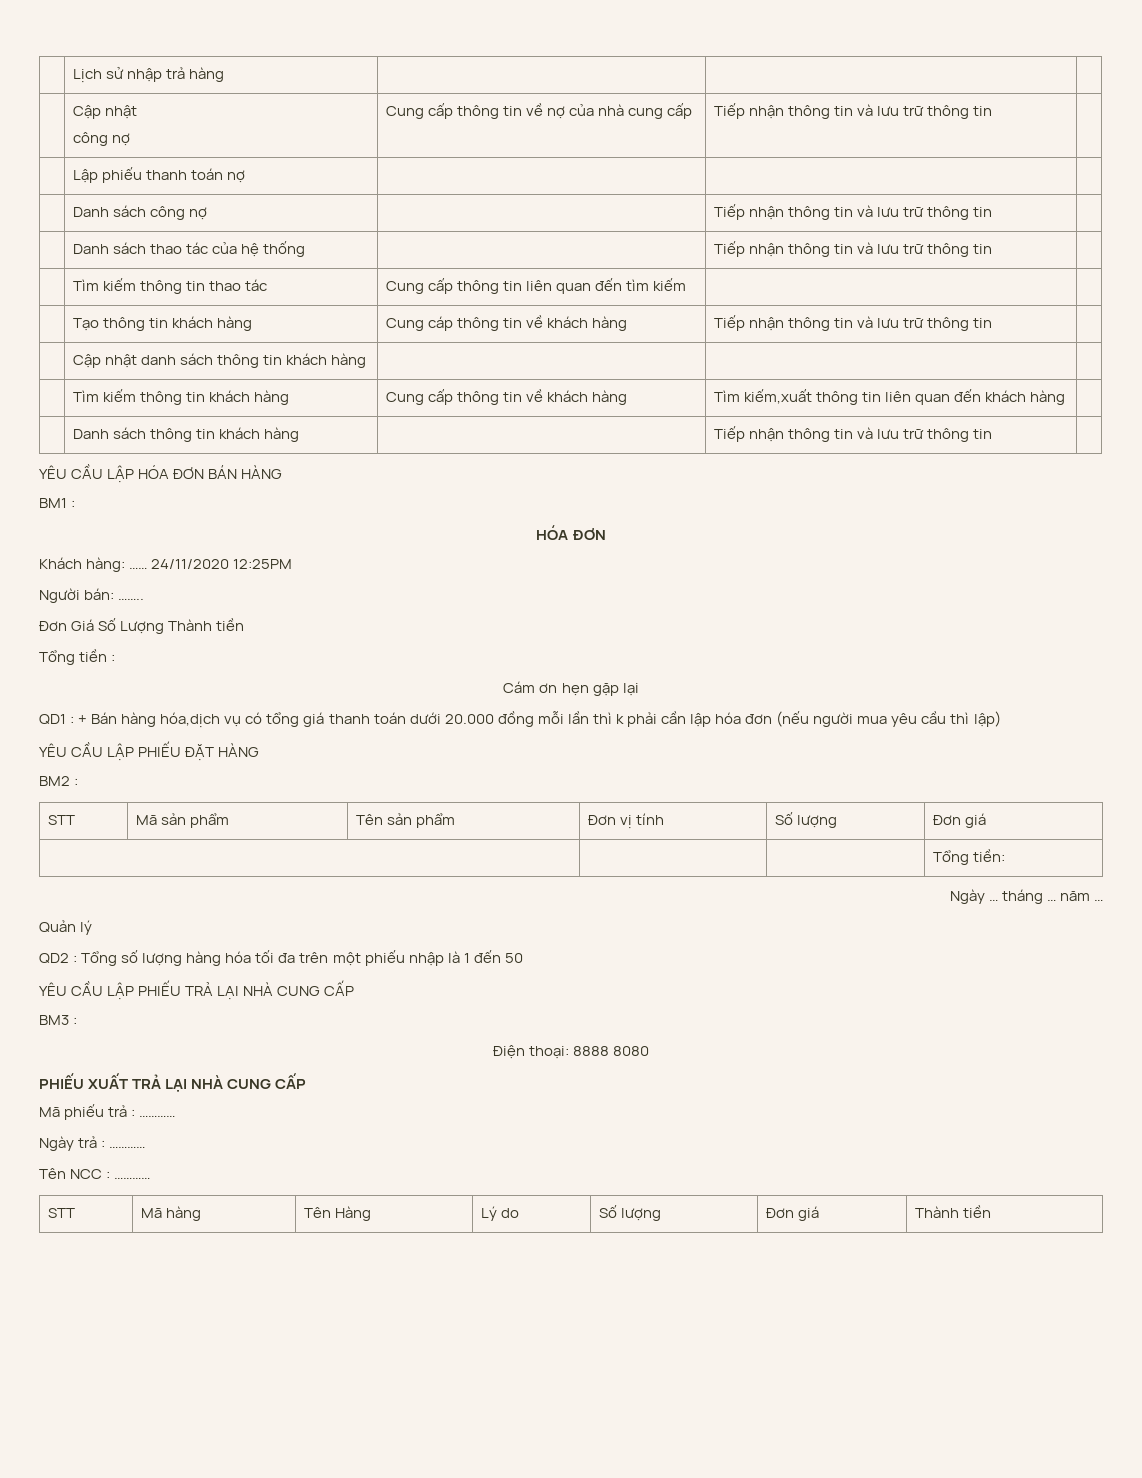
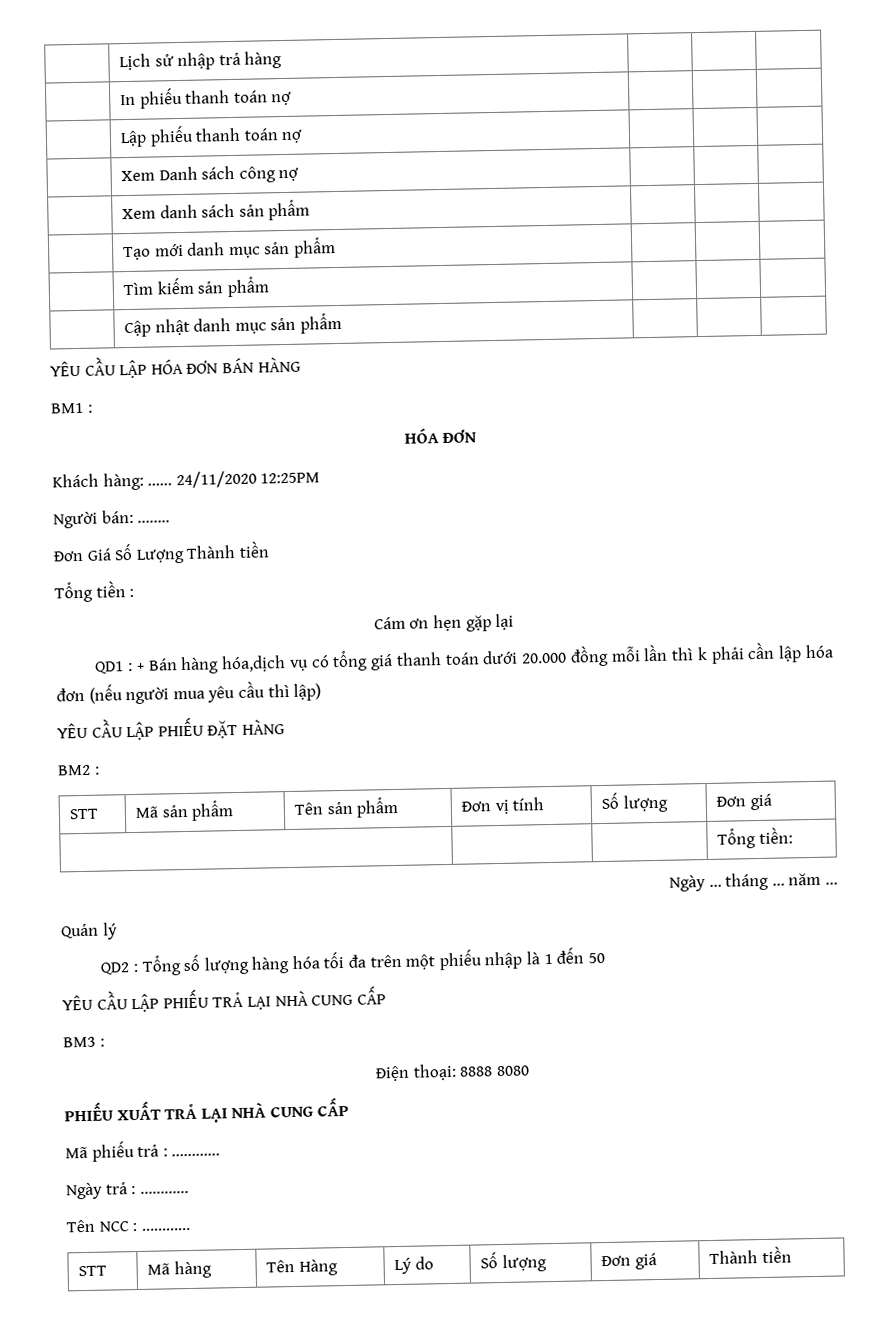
  | Lịch sử nhập trả hàng | | |
- | Cập nhật
- công nợ | Cung cấp thông tin về nợ của nhà cung cấp | Tiếp nhận thông tin và lưu trữ thông tin |
+ | In phiếu thanh toán nợ | | |
- | Danh sách công nợ | | Tiếp nhận thông tin và lưu trữ thông tin |
- | Danh sách thao tác của hệ thống | | Tiếp nhận thông tin và lưu trữ thông tin |
- | Tìm kiếm thông tin thao tác | Cung cấp thông tin liên quan đến tìm kiếm | |
- | Tạo thông tin khách hàng | Cung cáp thông tin về khách hàng | Tiếp nhận thông tin và lưu trữ thông tin |
- | Cập nhật danh sách thông tin khách hàng | | |
- | Tìm kiếm thông tin khách hàng | Cung cấp thông tin về khách hàng | Tìm kiếm,xuất thông tin liên quan đến khách hàng |
- | Danh sách thông tin khách hàng | | Tiếp nhận thông tin và lưu trữ thông tin |
+ | Xem Danh sách công nợ | | |
+ | Xem danh sách sản phẩm | | |
+ | Tạo mới danh mục sản phẩm | | |
+ | Tìm kiếm sản phẩm | | |
+ | Cập nhật danh mục sản phẩm | | |

